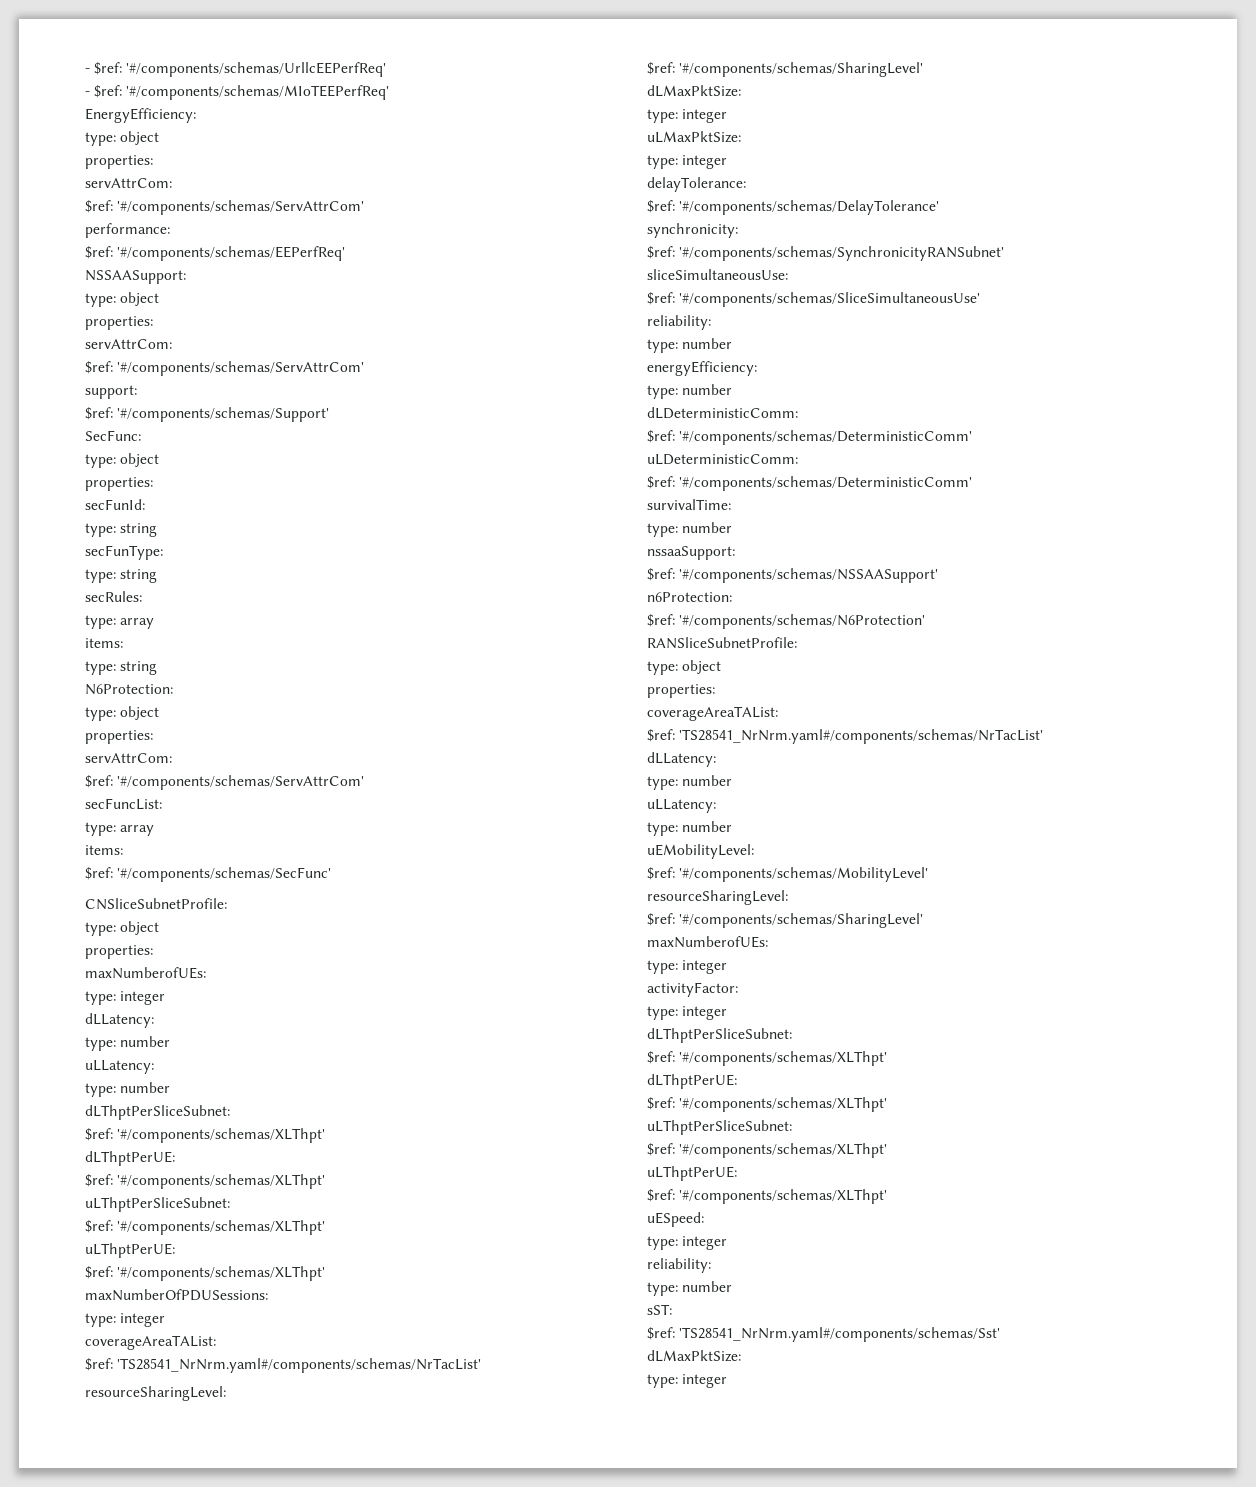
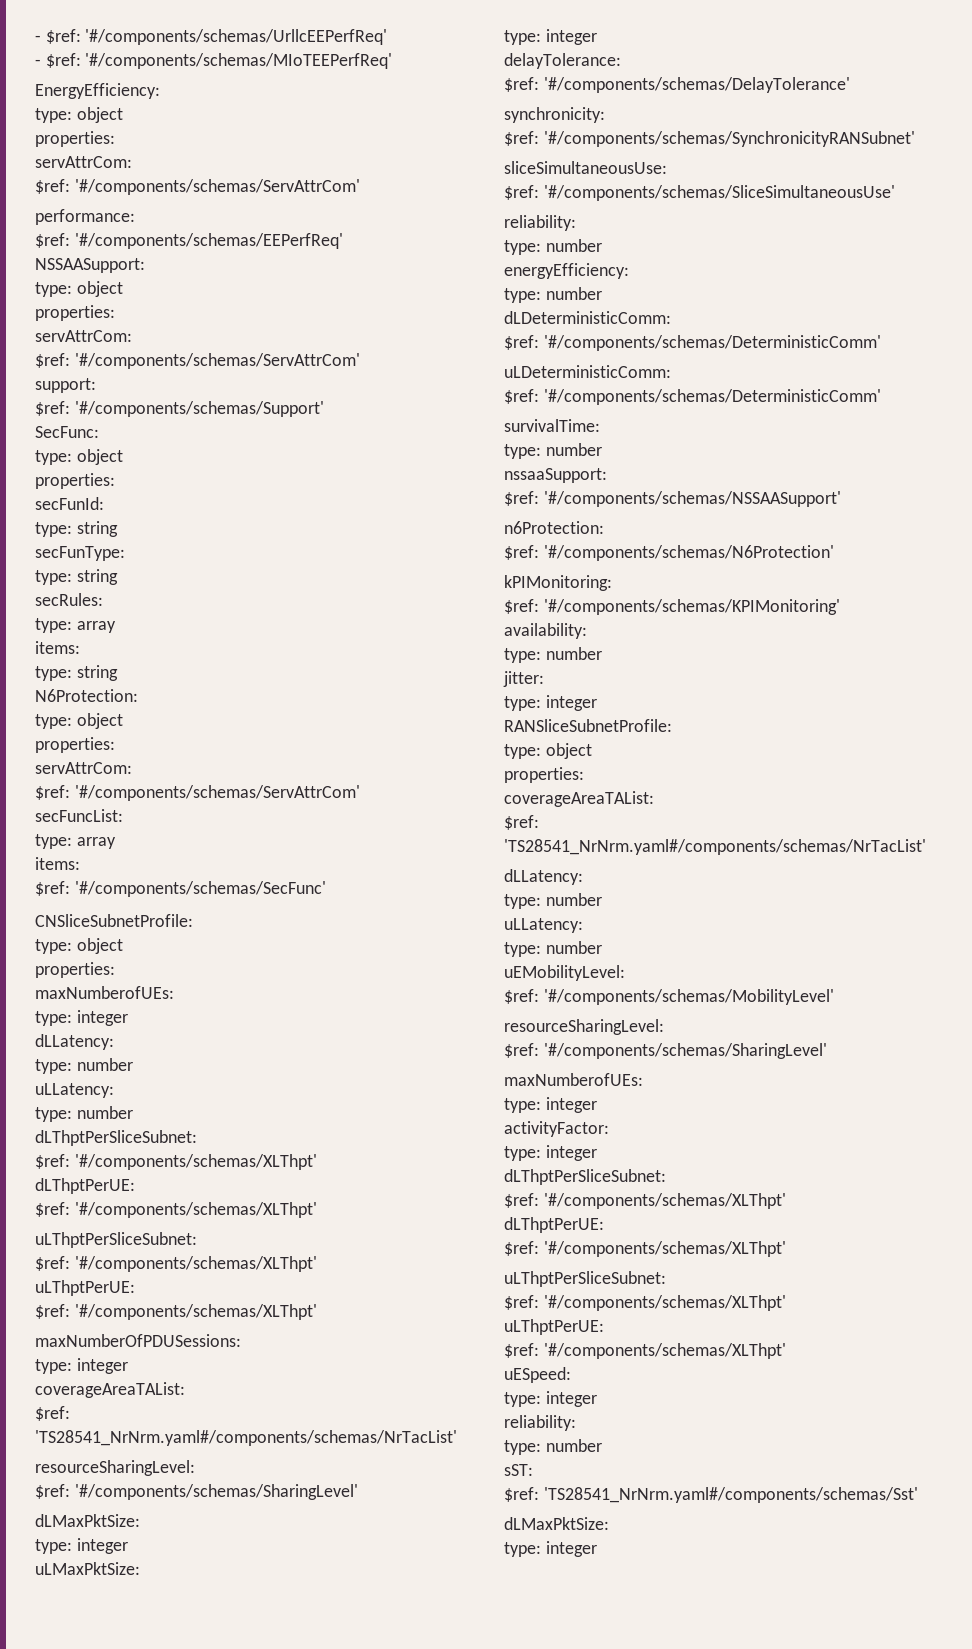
+ kPIMonitoring:
+ $ref: '#/components/schemas/KPIMonitoring'
+ availability:
+ type: number
+ jitter:
+ type: integer

